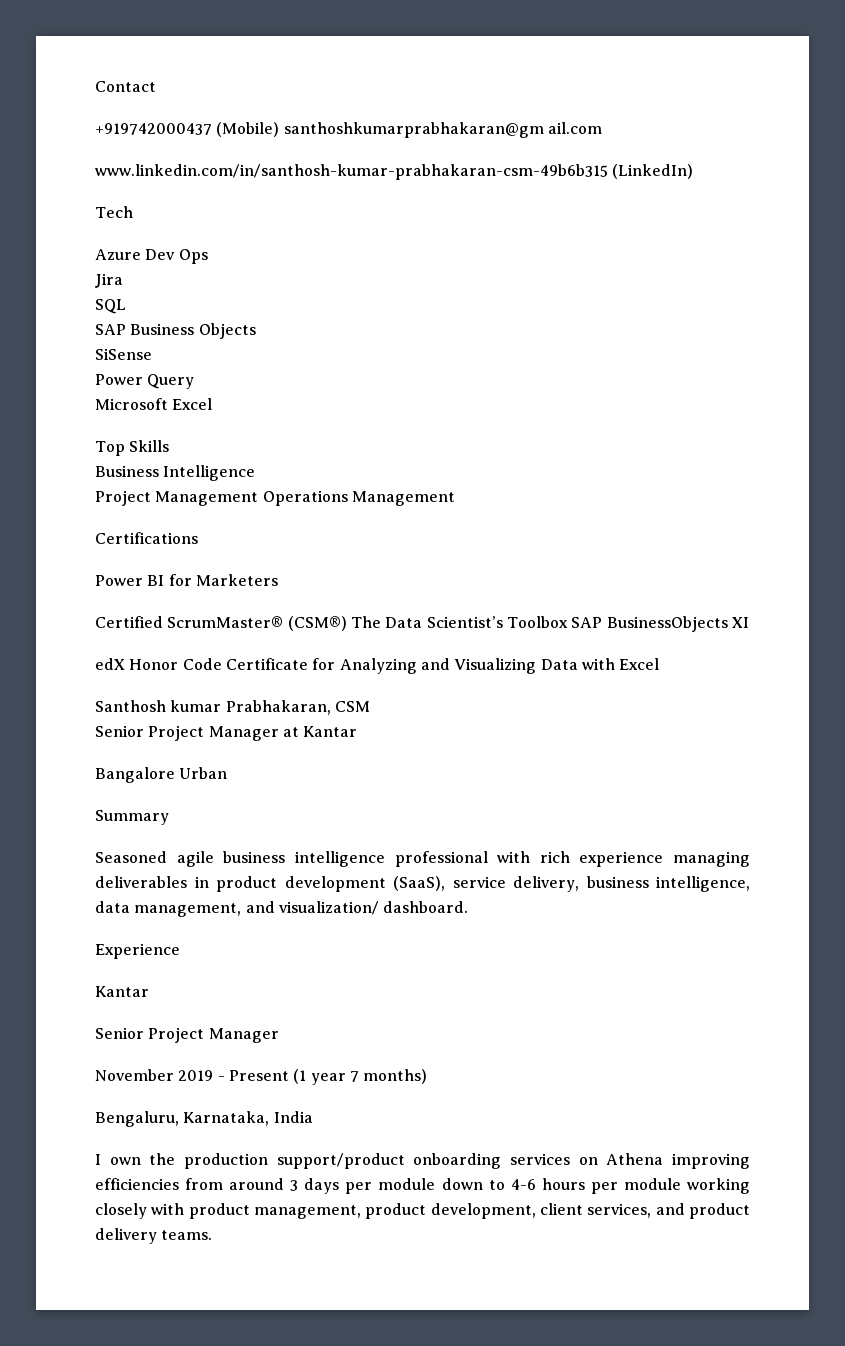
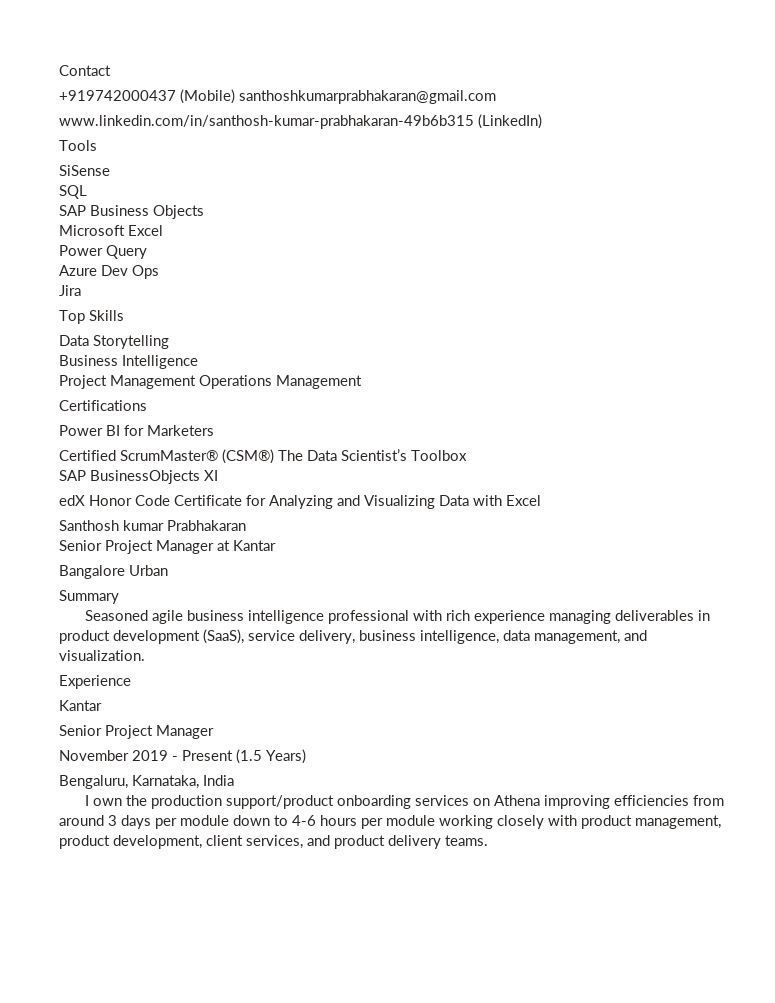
- +919742000437 (Mobile) santhoshkumarprabhakaran@gm ail.com
- www.linkedin.com/in/santhosh-kumar-prabhakaran-csm-49b6b315 (LinkedIn)
- Tech
+ +919742000437 (Mobile) santhoshkumarprabhakaran@gmail.com
+ www.linkedin.com/in/santhosh-kumar-prabhakaran-49b6b315 (LinkedIn)
+ Tools
+ SiSense
+ SQL
+ SAP Business Objects
+ Microsoft Excel
+ Power Query
  Azure Dev Ops
  Jira
- SQL
- SAP Business Objects
- SiSense
- Power Query
- Microsoft Excel
+ Data Storytelling
- Certified ScrumMaster® (CSM®) The Data Scientist’s Toolbox SAP BusinessObjects XI
+ Certified ScrumMaster® (CSM®) The Data Scientist’s Toolbox
+ SAP BusinessObjects XI
- Santhosh kumar Prabhakaran, CSM
+ Santhosh kumar Prabhakaran
- Seasoned agile business intelligence professional with rich experience managing deliverables in product development (SaaS), service delivery, business intelligence, data management, and visualization/ dashboard.
+ Seasoned agile business intelligence professional with rich experience managing deliverables in product development (SaaS), service delivery, business intelligence, data management, and visualization.
- November 2019 - Present (1 year 7 months)
+ November 2019 - Present (1.5 Years)

